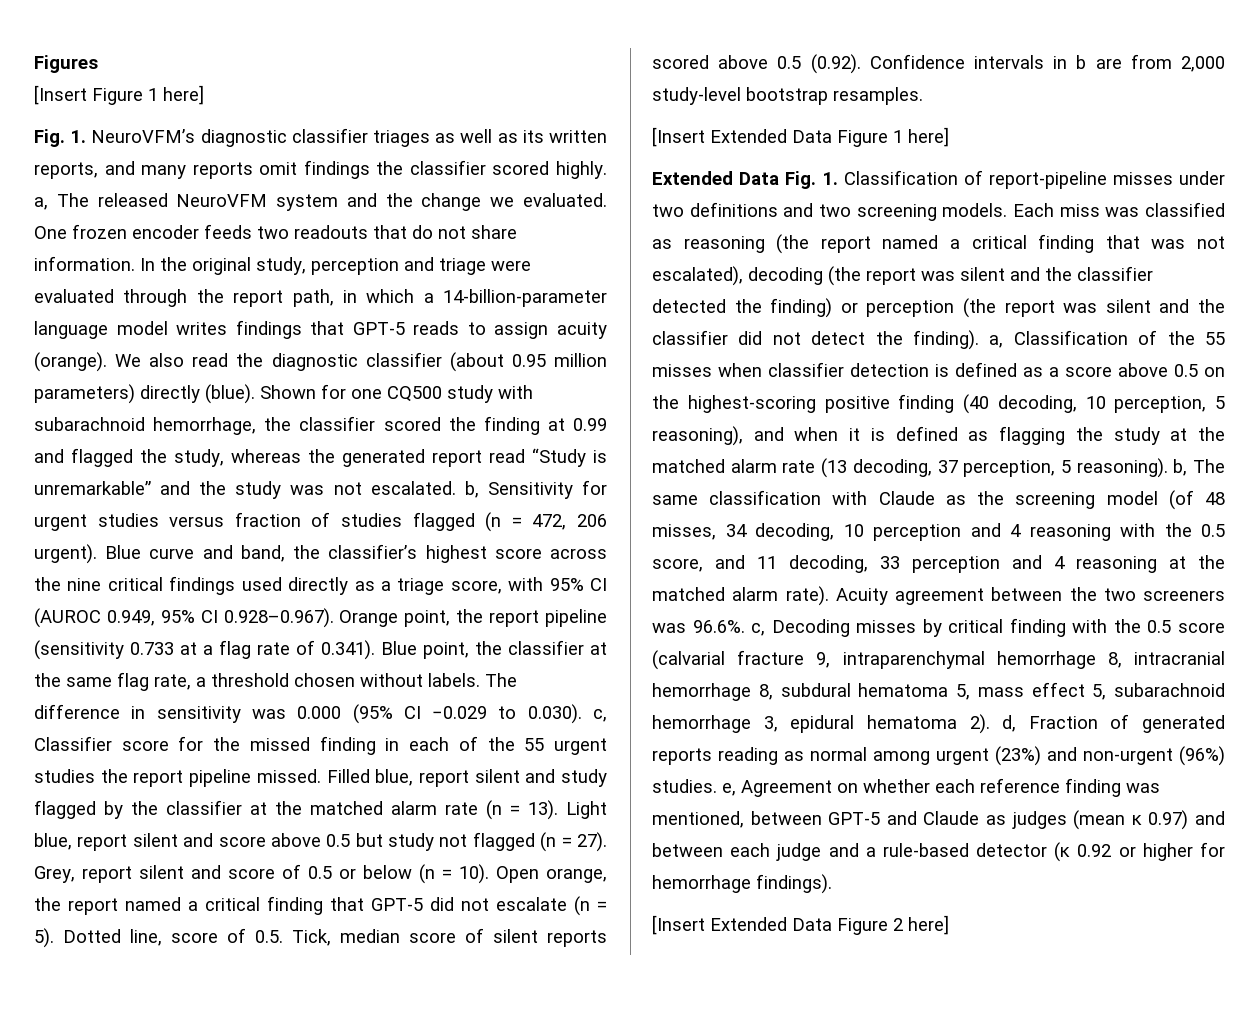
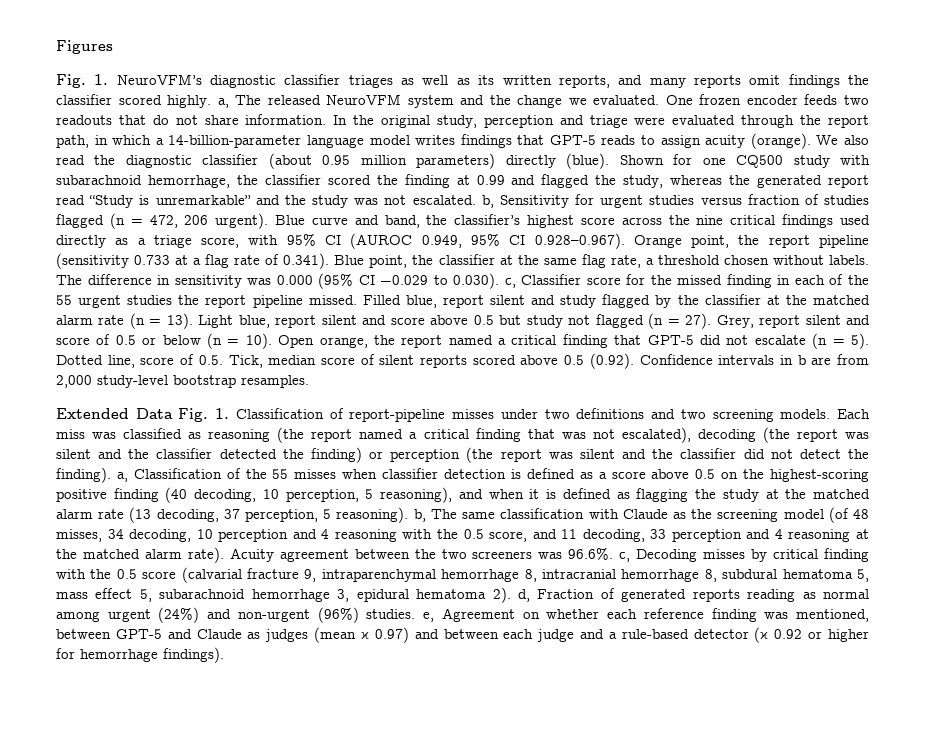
- [Insert Figure 1 here]
- [Insert Extended Data Figure 1 here]
- Acuity agreement between the two screeners was 96.6%. c, Decoding misses by critical finding with the 0.5 score (calvarial fracture 9, intraparenchymal hemorrhage 8, intracranial hemorrhage 8, subdural hematoma 5, mass effect 5, subarachnoid hemorrhage 3, epidural hematoma 2). d, Fraction of generated reports reading as normal among urgent (23%) and non-urgent (96%) studies. e, Agreement on whether each reference finding was mentioned, between GPT-5 and Claude as judges (mean κ 0.97) and between each judge and a rule-based detector (κ 0.92 or higher for hemorrhage findings).
+ Acuity agreement between the two screeners was 96.6%. c, Decoding misses by critical finding with the 0.5 score (calvarial fracture 9, intraparenchymal hemorrhage 8, intracranial hemorrhage 8, subdural hematoma 5, mass effect 5, subarachnoid hemorrhage 3, epidural hematoma 2). d, Fraction of generated reports reading as normal among urgent (24%) and non-urgent (96%) studies. e, Agreement on whether each reference finding was mentioned, between GPT-5 and Claude as judges (mean κ 0.97) and between each judge and a rule-based detector (κ 0.92 or higher for hemorrhage findings).
- [Insert Extended Data Figure 2 here]

